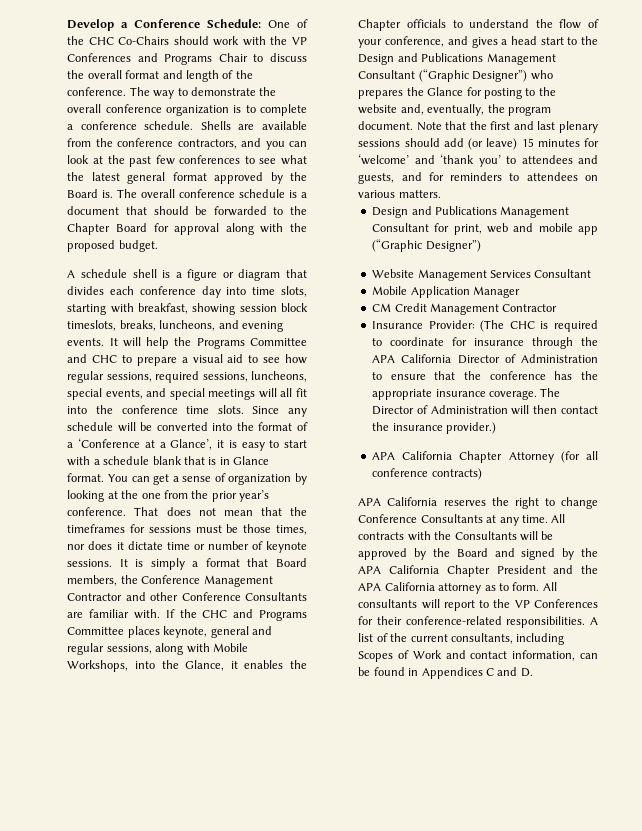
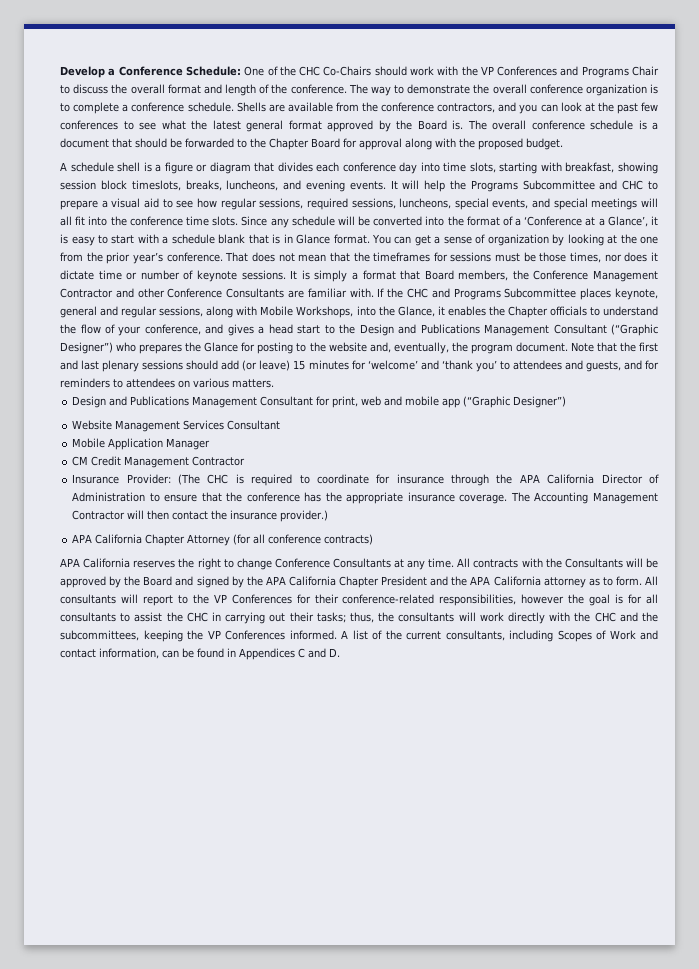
- It will help the Programs Committee and CHC to prepare a visual aid to see how regular sessions, required sessions, luncheons, special events, and special meetings will all fit into the conference time slots.
+ It will help the Programs Subcommittee and CHC to prepare a visual aid to see how regular sessions, required sessions, luncheons, special events, and special meetings will all fit into the conference time slots.
- If the CHC and Programs Committee places keynote, general and regular sessions, along with Mobile Workshops, into the Glance, it enables the Chapter officials to understand the flow of your conference, and gives a head start to the Design and Publications Management Consultant (“Graphic Designer”) who prepares the Glance for posting to the website and, eventually, the program document.
+ If the CHC and Programs Subcommittee places keynote, general and regular sessions, along with Mobile Workshops, into the Glance, it enables the Chapter officials to understand the flow of your conference, and gives a head start to the Design and Publications Management Consultant (“Graphic Designer”) who prepares the Glance for posting to the website and, eventually, the program document.
- The Director of Administration will then contact the insurance provider.)
+ The Accounting Management Contractor will then contact the insurance provider.)
- All consultants will report to the VP Conferences for their conference-related responsibilities.
+ All consultants will report to the VP Conferences for their conference-related responsibilities, however the goal is for all consultants to assist the CHC in carrying out their tasks; thus, the consultants will work directly with the CHC and the subcommittees, keeping the VP Conferences informed.

